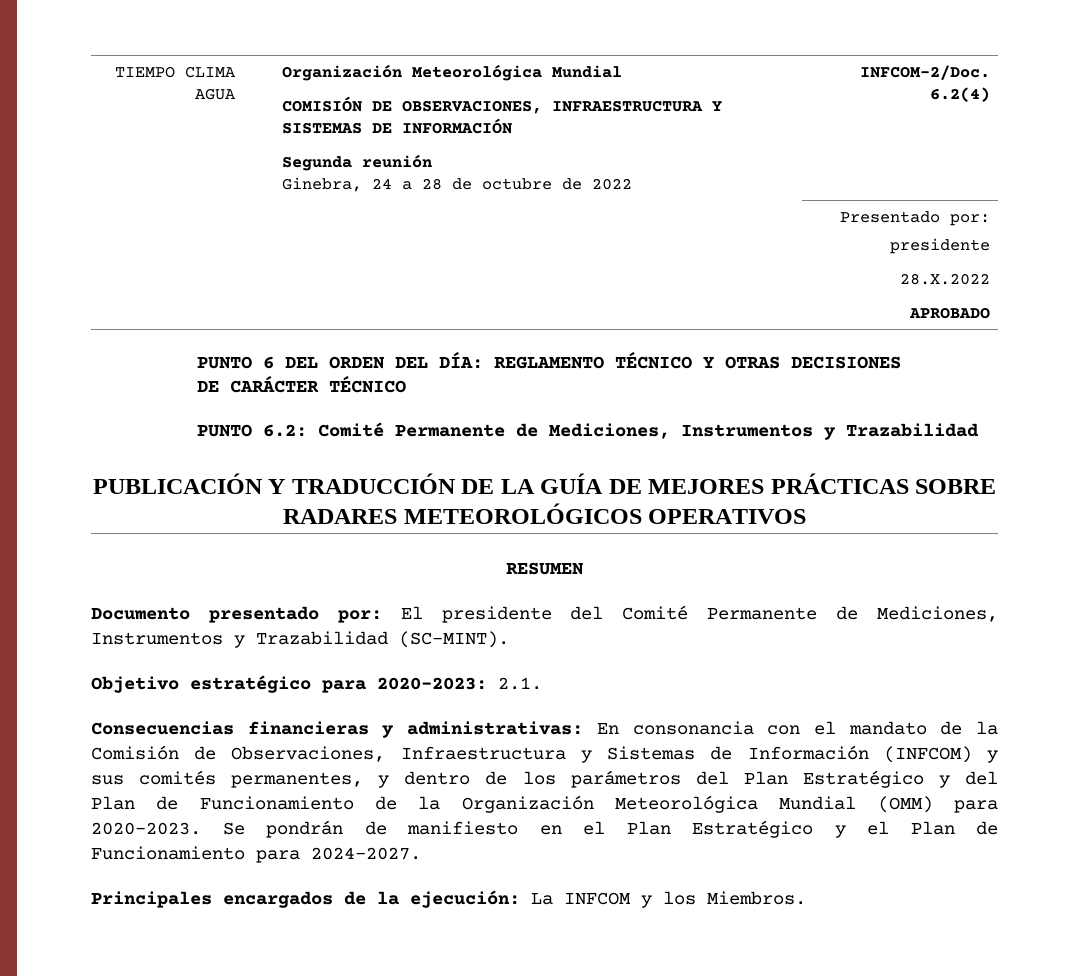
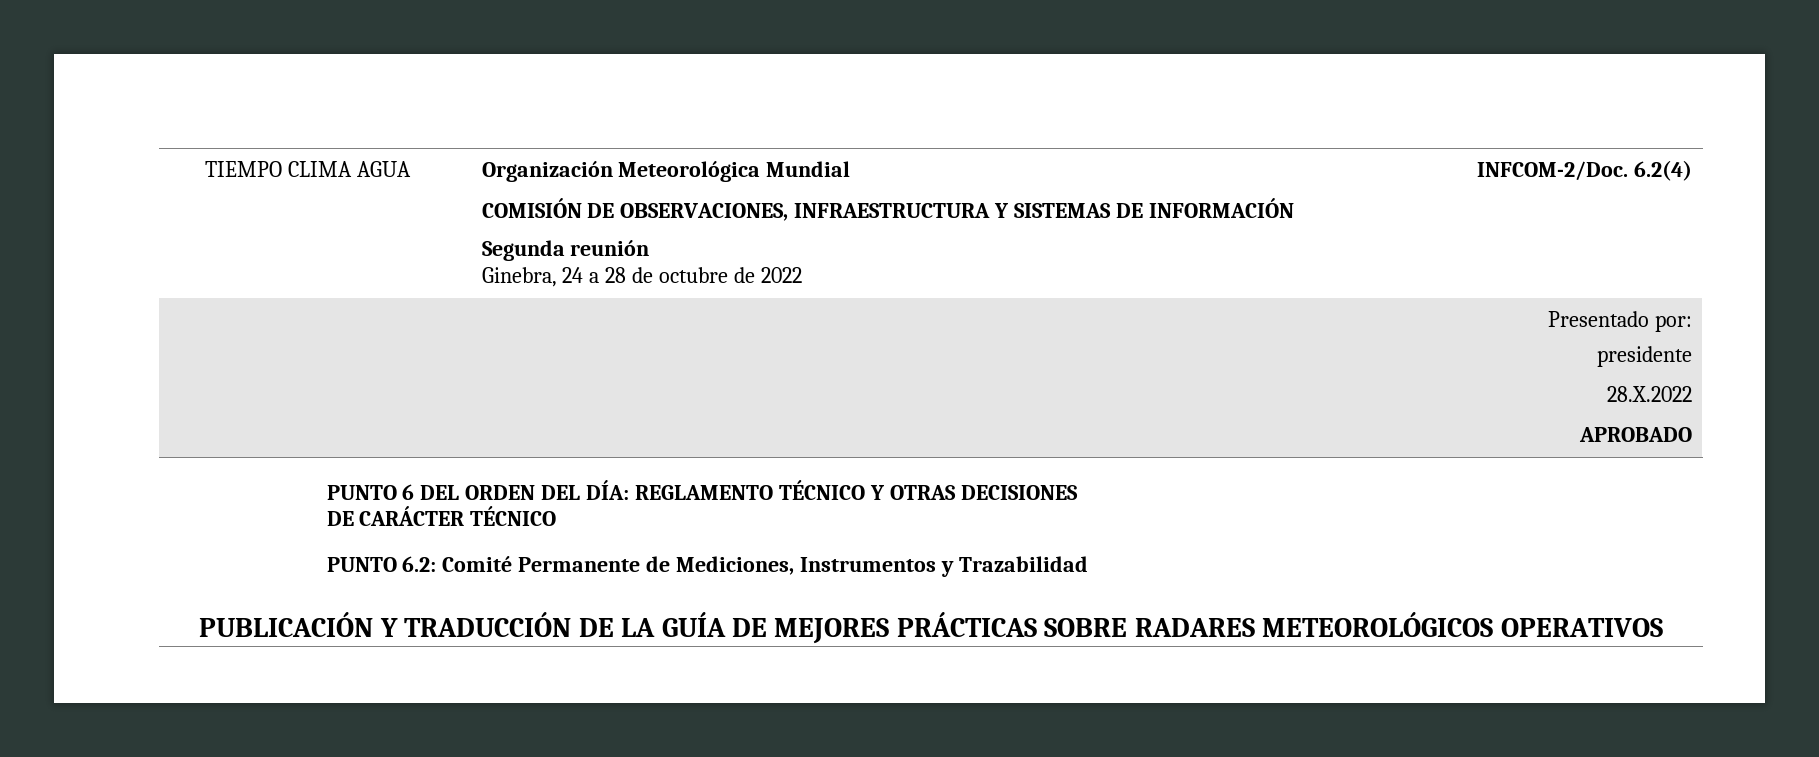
- RESUMEN
- Documento presentado por: El presidente del Comité Permanente de Mediciones, Instrumentos y Trazabilidad (SC-MINT).
- Objetivo estratégico para 2020-2023: 2.1.
- Consecuencias financieras y administrativas: En consonancia con el mandato de la Comisión de Observaciones, Infraestructura y Sistemas de Información (INFCOM) y sus comités permanentes, y dentro de los parámetros del Plan Estratégico y del Plan de Funcionamiento de la Organización Meteorológica Mundial (OMM) para 2020-2023. Se pondrán de manifiesto en el Plan Estratégico y el Plan de Funcionamiento para 2024-2027.
- Principales encargados de la ejecución: La INFCOM y los Miembros.

